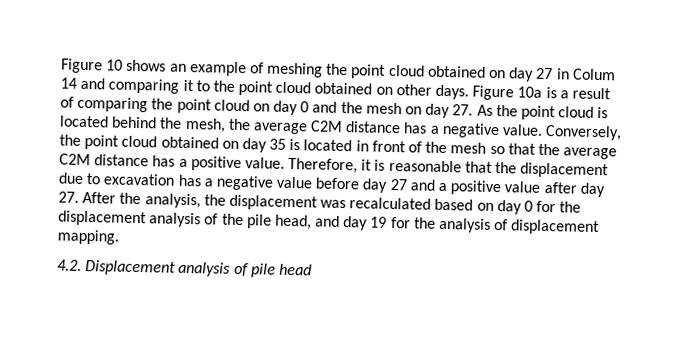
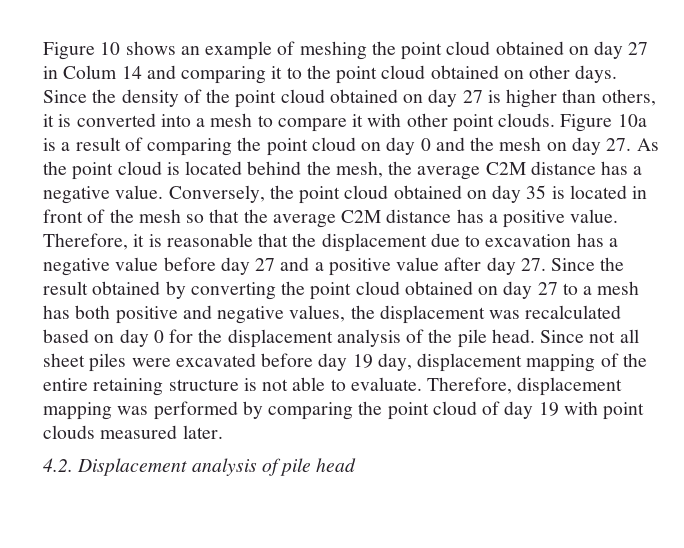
+ Since the density of the point cloud obtained on day 27 is higher than others, it is converted into a mesh to compare it with other point clouds.
- Therefore, it is reasonable that the displacement due to excavation has a negative value before day 27 and a positive value after day 27. After the analysis, the displacement was recalculated based on day 0 for the displacement analysis of the pile head, and day 19 for the analysis of displacement mapping.
+ Therefore, it is reasonable that the displacement due to excavation has a negative value before day 27 and a positive value after day 27. Since the result obtained by converting the point cloud obtained on day 27 to a mesh has both positive and negative values, the displacement was recalculated based on day 0 for the displacement analysis of the pile head. Since not all sheet piles were excavated before day 19 day, displacement mapping of the entire retaining structure is not able to evaluate. Therefore, displacement mapping was performed by comparing the point cloud of day 19 with point clouds measured later.

